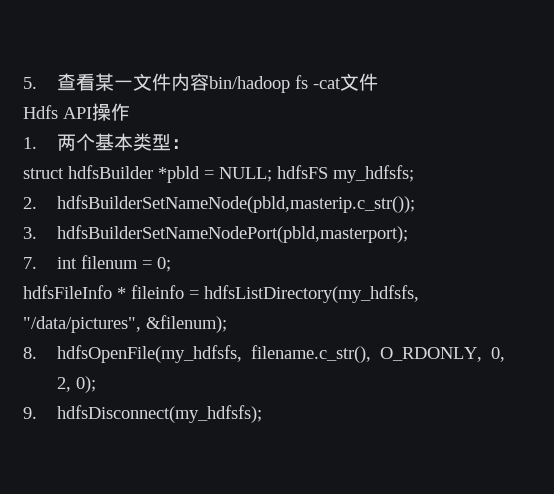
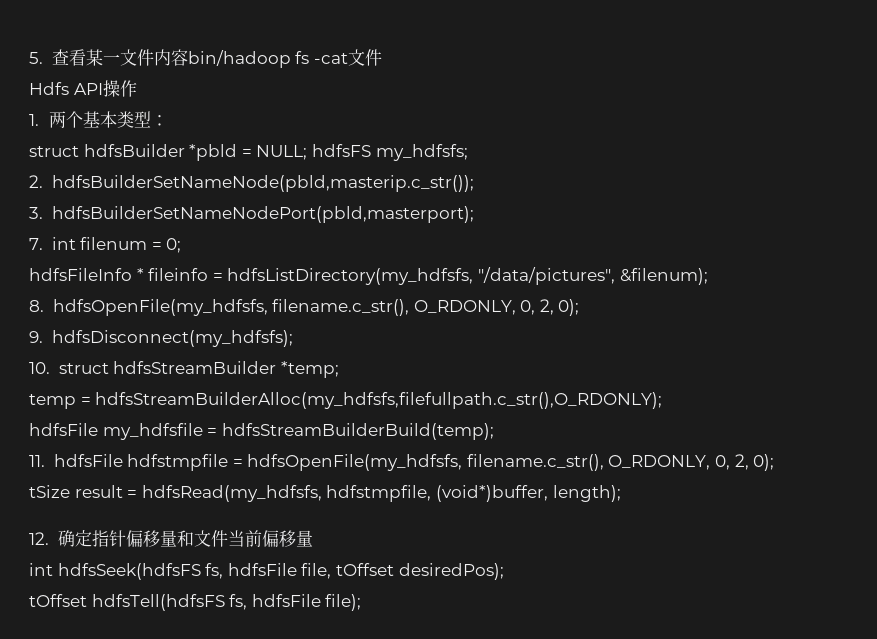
+ 10. struct hdfsStreamBuilder *temp;
+ temp = hdfsStreamBuilderAlloc(my_hdfsfs,filefullpath.c_str(),O_RDONLY);
+ hdfsFile my_hdfsfile = hdfsStreamBuilderBuild(temp);
+ 11. hdfsFile hdfstmpfile = hdfsOpenFile(my_hdfsfs, filename.c_str(), O_RDONLY, 0, 2, 0);
+ tSize result = hdfsRead(my_hdfsfs, hdfstmpfile, (void*)buffer, length);
+ 12.确定指针偏移量和文件当前偏移量
+ int hdfsSeek(hdfsFS fs, hdfsFile file, tOffset desiredPos);
+ tOffset hdfsTell(hdfsFS fs, hdfsFile file);

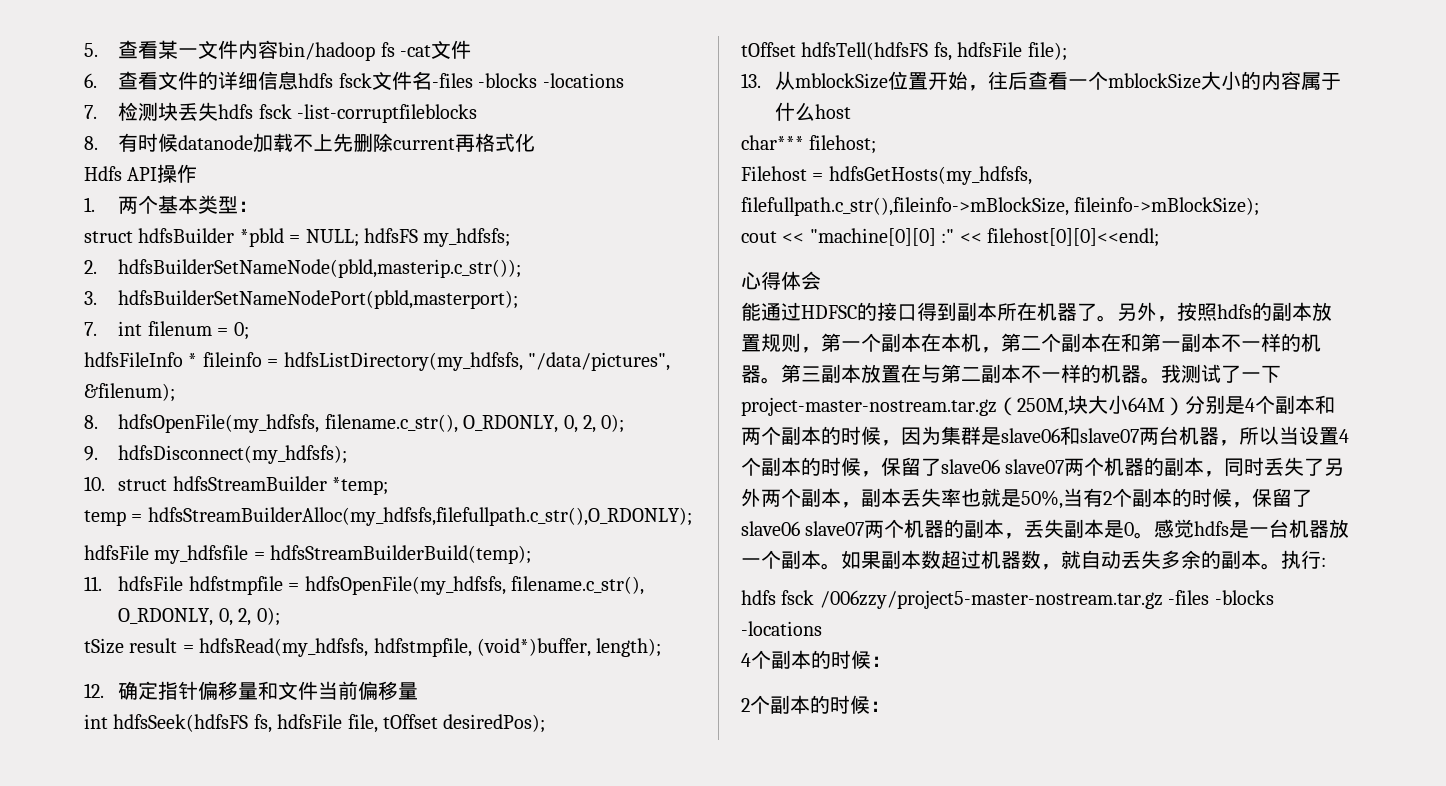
+ 6.查看文件的详细信息hdfs fsck文件名-files -blocks -locations
+ 7.检测块丢失hdfs fsck -list-corruptfileblocks
+ 8.有时候datanode加载不上先删除current再格式化
+ 13.从mblockSize位置开始，往后查看一个mblockSize大小的内容属于什么host
+ char*** filehost;
+ Filehost = hdfsGetHosts(my_hdfsfs, filefullpath.c_str(),fileinfo->mBlockSize, fileinfo->mBlockSize);
+ cout << "machine[0][0] :" << filehost[0][0]<<endl;
+ 心得体会
+ 能通过HDFSC的接口得到副本所在机器了。另外，按照hdfs的副本放置规则，第一个副本在本机，第二个副本在和第一副本不一样的机器。第三副本放置在与第二副本不一样的机器。我测试了一下project-master-nostream.tar.gz（250M,块大小64M）分别是4个副本和两个副本的时候，因为集群是slave06和slave07两台机器，所以当设置4个副本的时候，保留了slave06 slave07两个机器的副本，同时丢失了另外两个副本，副本丢失率也就是50%,当有2个副本的时候，保留了slave06 slave07两个机器的副本，丢失副本是0。感觉hdfs是一台机器放一个副本。如果副本数超过机器数，就自动丢失多余的副本。执行:
+ hdfs fsck /006zzy/project5-master-nostream.tar.gz -files -blocks -locations
+ 4个副本的时候：
+ 2个副本的时候：

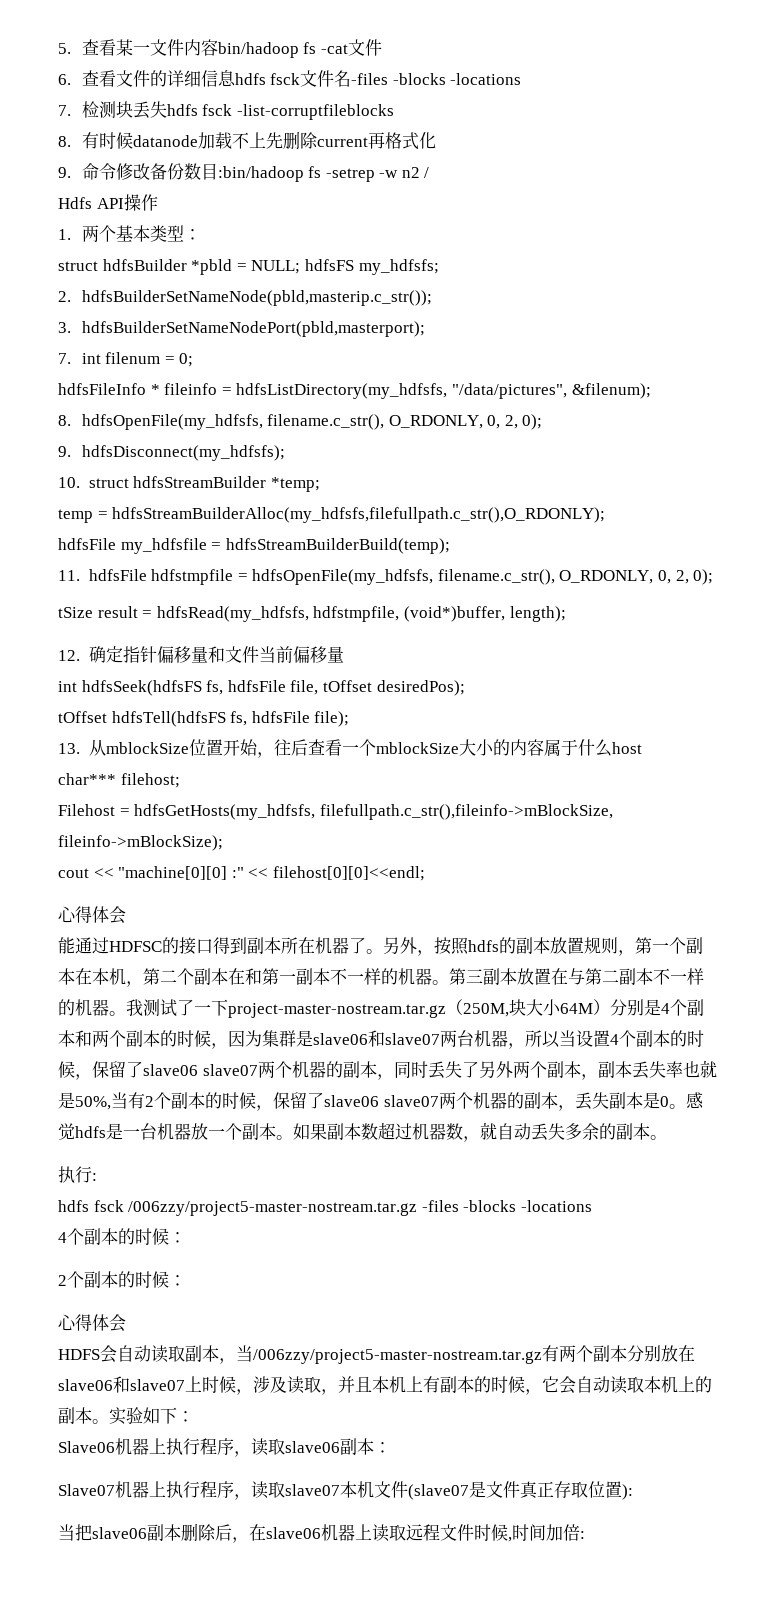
+ 9.命令修改备份数目:bin/hadoop fs -setrep -w n2 /
- 如果副本数超过机器数，就自动丢失多余的副本。执行:
+ 如果副本数超过机器数，就自动丢失多余的副本。
+ 执行:
  2个副本的时候：
+ 心得体会
+ HDFS会自动读取副本，当/006zzy/project5-master-nostream.tar.gz有两个副本分别放在slave06和slave07上时候，涉及读取，并且本机上有副本的时候，它会自动读取本机上的副本。实验如下：
+ Slave06机器上执行程序，读取slave06副本：
+ Slave07机器上执行程序，读取slave07本机文件(slave07是文件真正存取位置):
+ 当把slave06副本删除后，在slave06机器上读取远程文件时候,时间加倍:

